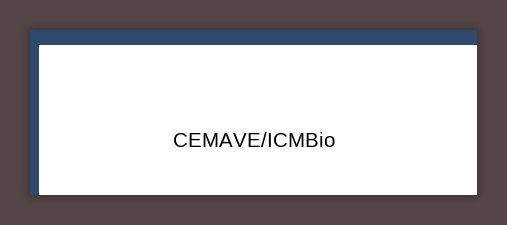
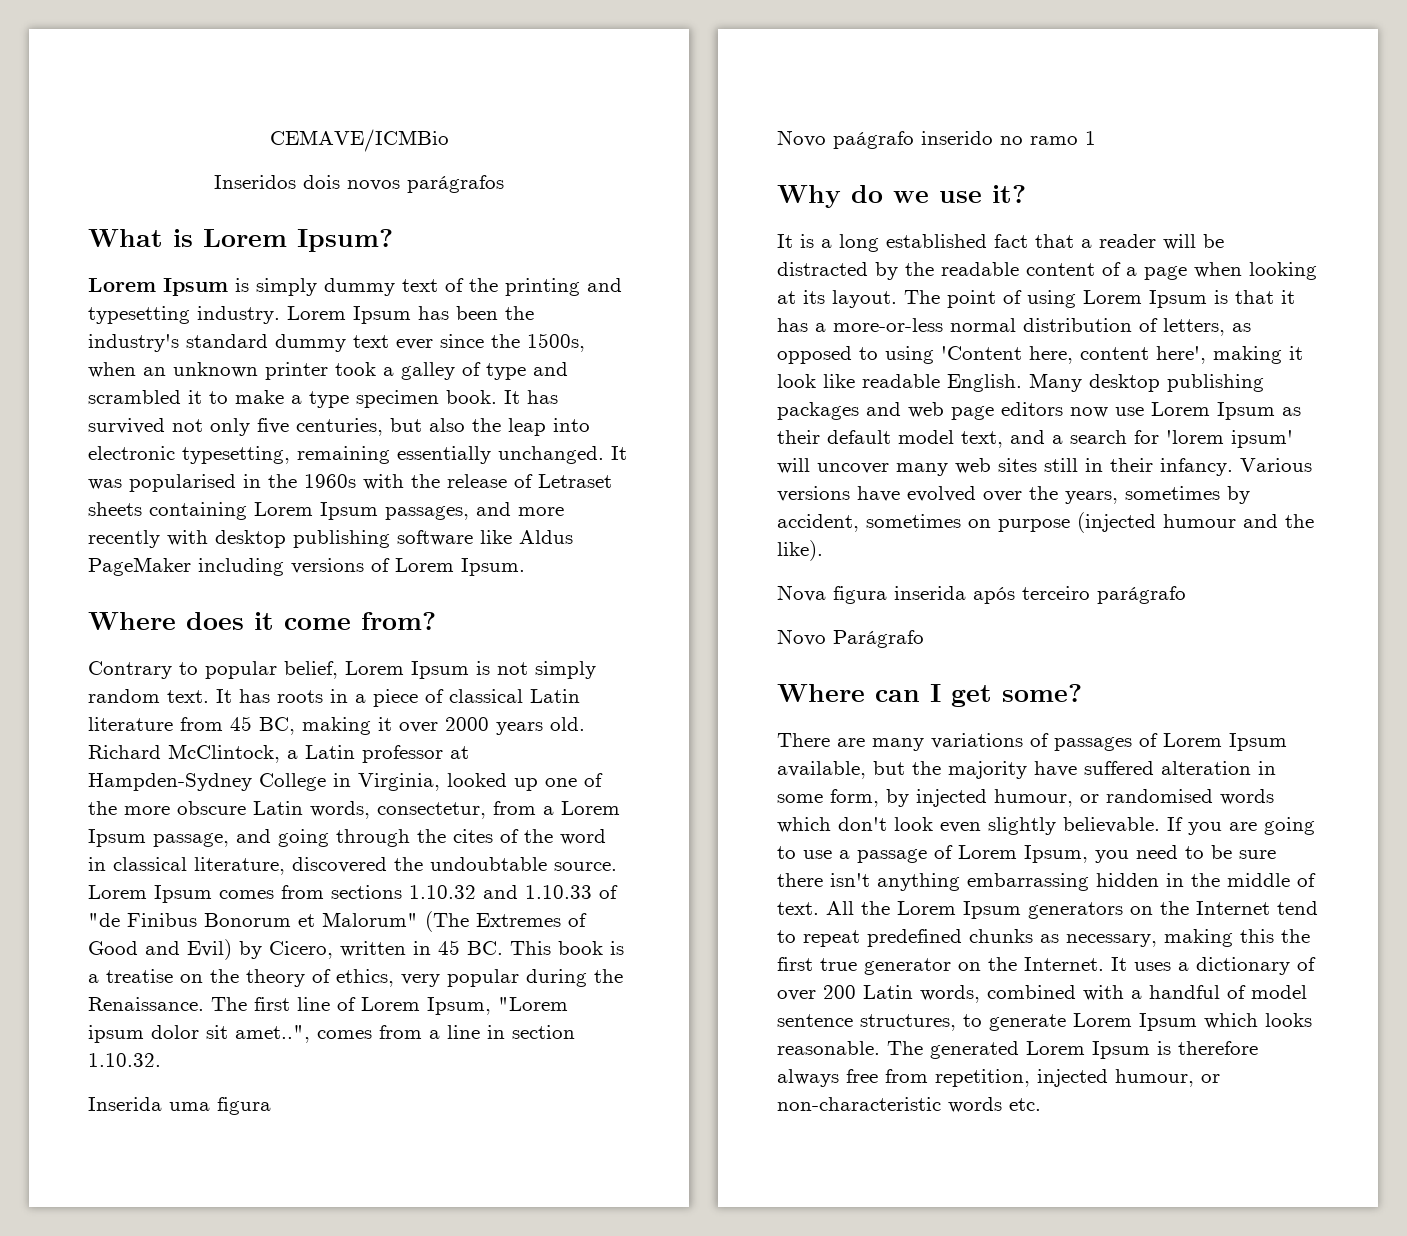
+ Inseridos dois novos parágrafos
+ What is Lorem Ipsum?
+ Lorem Ipsum is simply dummy text of the printing and typesetting industry. Lorem Ipsum has been the industry's standard dummy text ever since the 1500s, when an unknown printer took a galley of type and scrambled it to make a type specimen book. It has survived not only five centuries, but also the leap into electronic typesetting, remaining essentially unchanged. It was popularised in the 1960s with the release of Letraset sheets containing Lorem Ipsum passages, and more recently with desktop publishing software like Aldus PageMaker including versions of Lorem Ipsum.
+ Where does it come from?
+ Contrary to popular belief, Lorem Ipsum is not simply random text. It has roots in a piece of classical Latin literature from 45 BC, making it over 2000 years old. Richard McClintock, a Latin professor at Hampden-Sydney College in Virginia, looked up one of the more obscure Latin words, consectetur, from a Lorem Ipsum passage, and going through the cites of the word in classical literature, discovered the undoubtable source. Lorem Ipsum comes from sections 1.10.32 and 1.10.33 of "de Finibus Bonorum et Malorum" (The Extremes of Good and Evil) by Cicero, written in 45 BC. This book is a treatise on the theory of ethics, very popular during the Renaissance. The first line of Lorem Ipsum, "Lorem ipsum dolor sit amet..", comes from a line in section 1.10.32.
+ Inserida uma figura
+ Novo paágrafo inserido no ramo 1
+ Why do we use it?
+ It is a long established fact that a reader will be distracted by the readable content of a page when looking at its layout. The point of using Lorem Ipsum is that it has a more-or-less normal distribution of letters, as opposed to using 'Content here, content here', making it look like readable English. Many desktop publishing packages and web page editors now use Lorem Ipsum as their default model text, and a search for 'lorem ipsum' will uncover many web sites still in their infancy. Various versions have evolved over the years, sometimes by accident, sometimes on purpose (injected humour and the like).
+ Nova figura inserida após terceiro parágrafo
+ Novo Parágrafo
+ Where can I get some?
+ There are many variations of passages of Lorem Ipsum available, but the majority have suffered alteration in some form, by injected humour, or randomised words which don't look even slightly believable. If you are going to use a passage of Lorem Ipsum, you need to be sure there isn't anything embarrassing hidden in the middle of text. All the Lorem Ipsum generators on the Internet tend to repeat predefined chunks as necessary, making this the first true generator on the Internet. It uses a dictionary of over 200 Latin words, combined with a handful of model sentence structures, to generate Lorem Ipsum which looks reasonable. The generated Lorem Ipsum is therefore always free from repetition, injected humour, or non-characteristic words etc.

